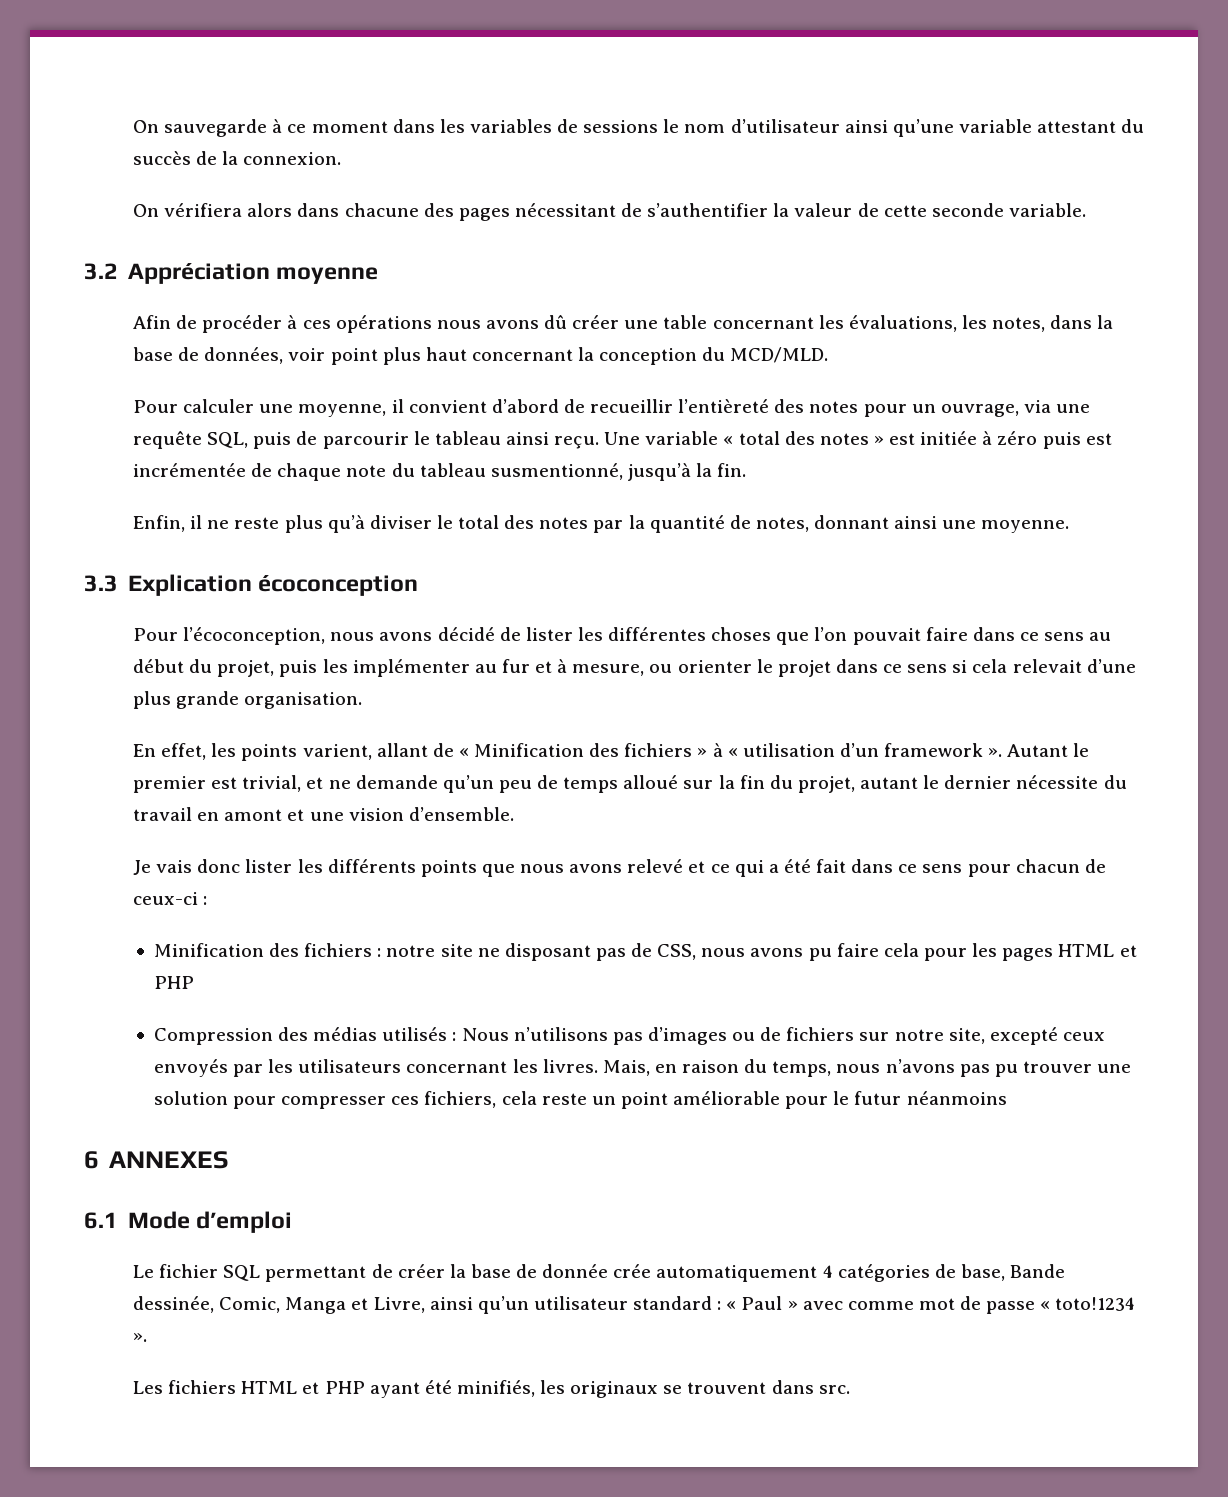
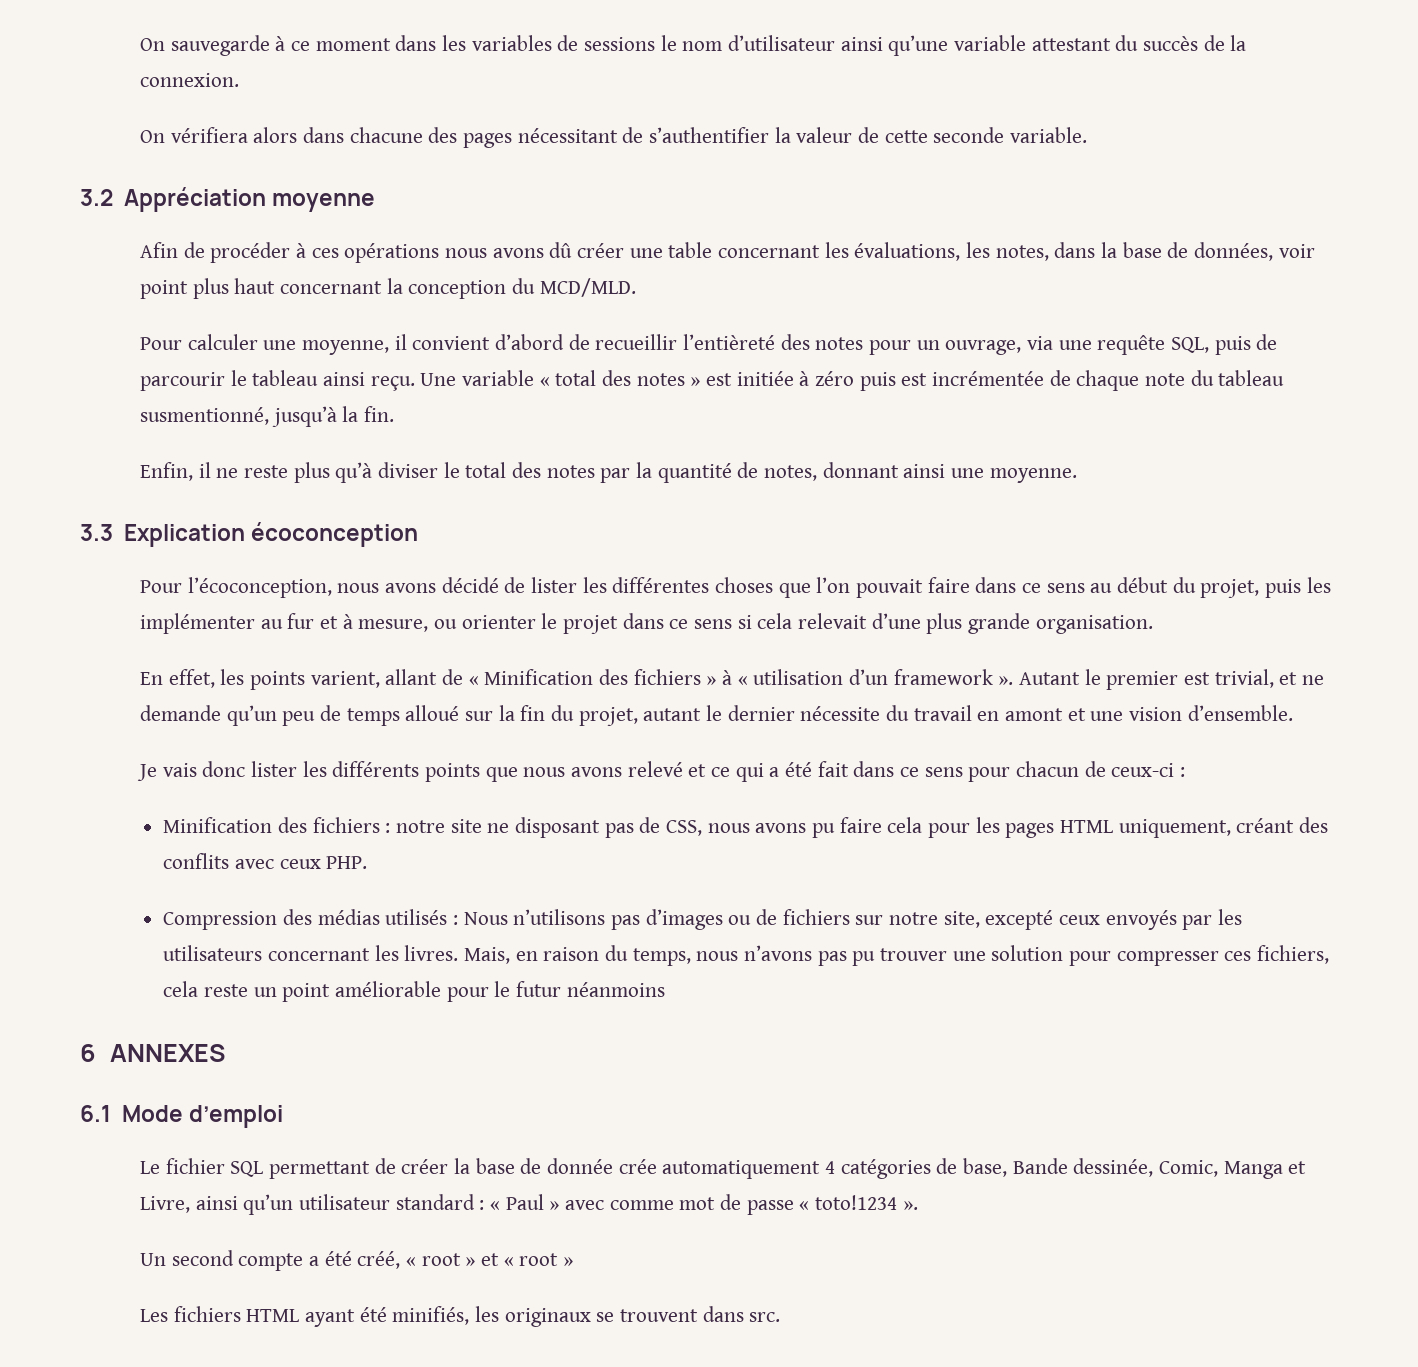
- Minification des fichiers : notre site ne disposant pas de CSS, nous avons pu faire cela pour les pages HTML et PHP
+ Minification des fichiers : notre site ne disposant pas de CSS, nous avons pu faire cela pour les pages HTML uniquement, créant des conflits avec ceux PHP.
+ Un second compte a été créé, « root » et « root »
- Les fichiers HTML et PHP ayant été minifiés, les originaux se trouvent dans src.
+ Les fichiers HTML ayant été minifiés, les originaux se trouvent dans src.

